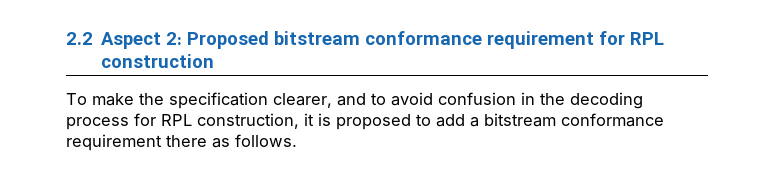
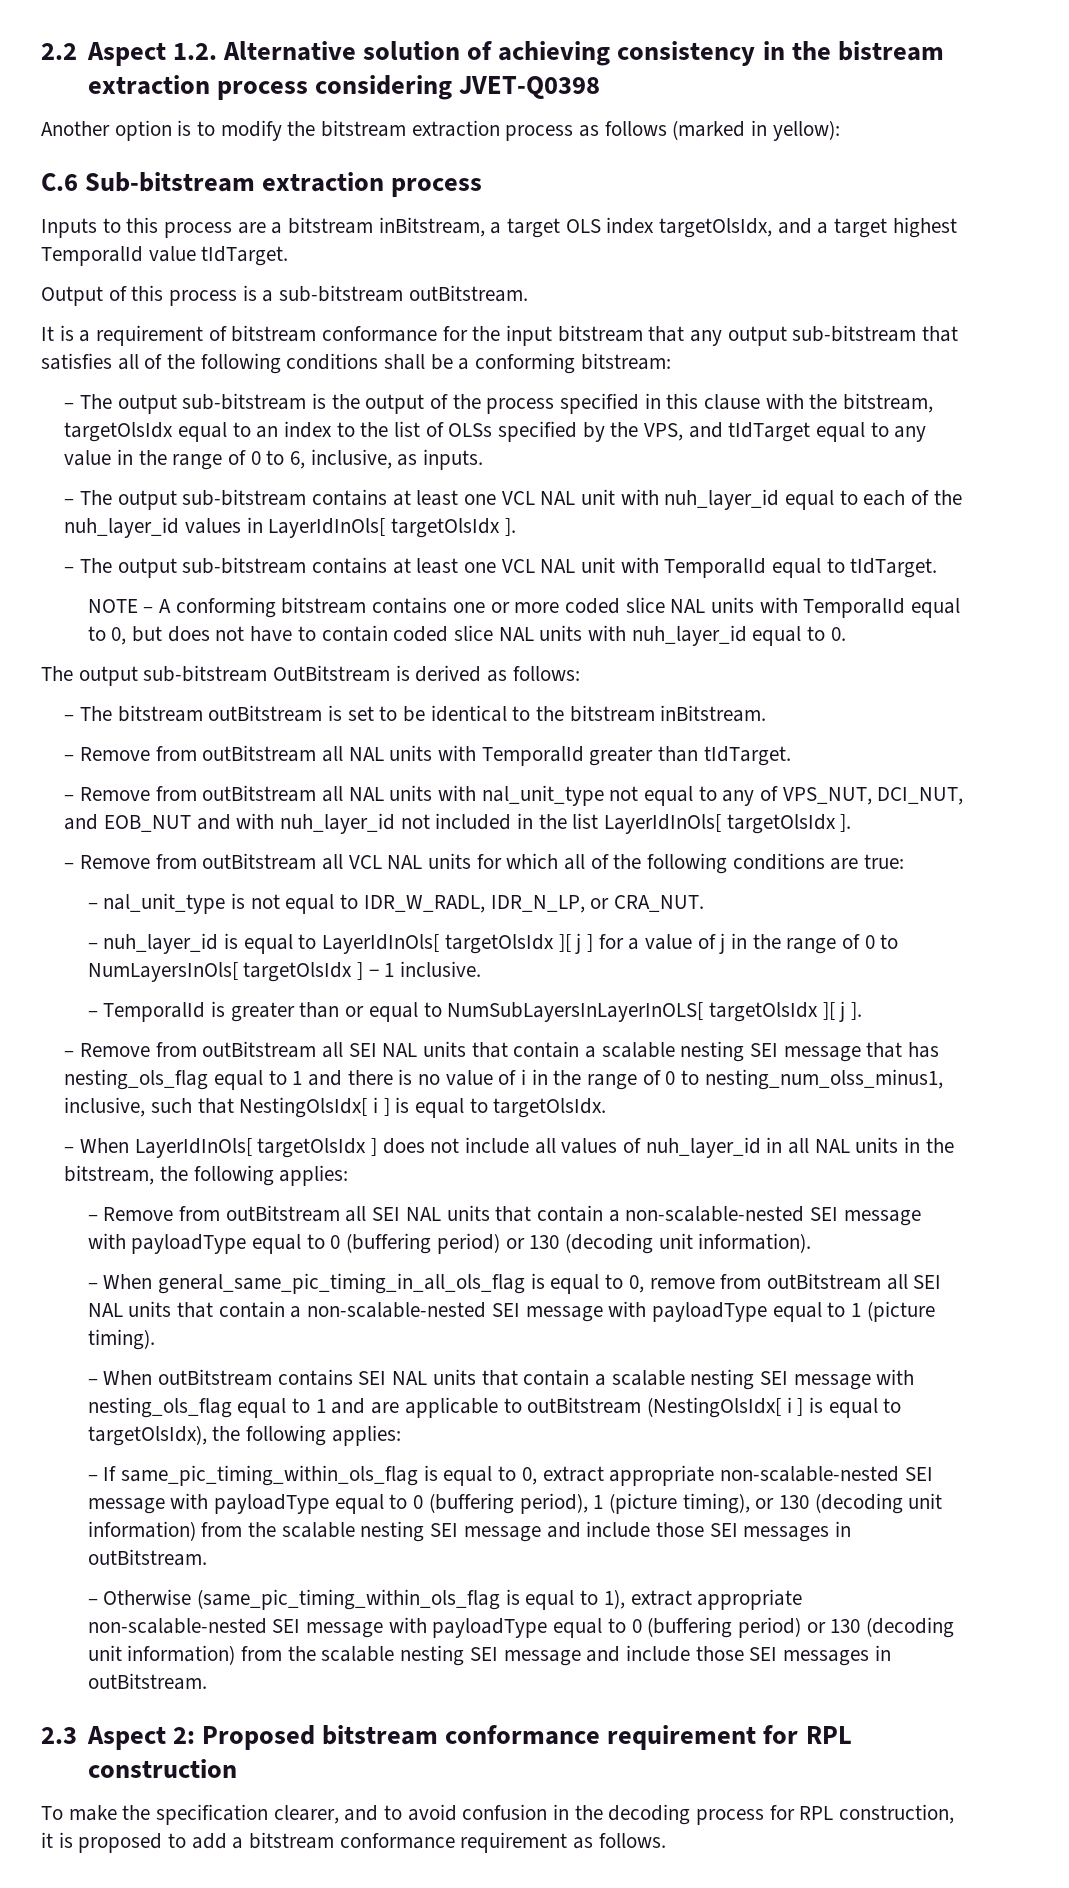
- 2.2 Aspect 2: Proposed bitstream conformance requirement for RPL construction
+ 2.2 Aspect 1.2. Alternative solution of achieving consistency in the bistream extraction process considering JVET-Q0398
+ Another option is to modify the bitstream extraction process as follows (marked in yellow):
+ C.6 Sub-bitstream extraction process
+ Inputs to this process are a bitstream inBitstream, a target OLS index targetOlsIdx, and a target highest TemporalId value tIdTarget.
+ Output of this process is a sub-bitstream outBitstream.
+ It is a requirement of bitstream conformance for the input bitstream that any output sub-bitstream that satisfies all of the following conditions shall be a conforming bitstream:
+ – The output sub-bitstream is the output of the process specified in this clause with the bitstream, targetOlsIdx equal to an index to the list of OLSs specified by the VPS, and tIdTarget equal to any value in the range of 0 to 6, inclusive, as inputs.
+ – The output sub-bitstream contains at least one VCL NAL unit with nuh_layer_id equal to each of the nuh_layer_id values in LayerIdInOls[ targetOlsIdx ].
+ – The output sub-bitstream contains at least one VCL NAL unit with TemporalId equal to tIdTarget.
+ NOTE – A conforming bitstream contains one or more coded slice NAL units with TemporalId equal to 0, but does not have to contain coded slice NAL units with nuh_layer_id equal to 0.
+ The output sub-bitstream OutBitstream is derived as follows:
+ – The bitstream outBitstream is set to be identical to the bitstream inBitstream.
+ – Remove from outBitstream all NAL units with TemporalId greater than tIdTarget.
+ – Remove from outBitstream all NAL units with nal_unit_type not equal to any of VPS_NUT, DCI_NUT, and EOB_NUT and with nuh_layer_id not included in the list LayerIdInOls[ targetOlsIdx ].
+ – Remove from outBitstream all VCL NAL units for which all of the following conditions are true:
+ – nal_unit_type is not equal to IDR_W_RADL, IDR_N_LP, or CRA_NUT.
+ – nuh_layer_id is equal to LayerIdInOls[ targetOlsIdx ][ j ] for a value of j in the range of 0 to NumLayersInOls[ targetOlsIdx ] − 1 inclusive.
+ – TemporalId is greater than or equal to NumSubLayersInLayerInOLS[ targetOlsIdx ][ j ].
+ – Remove from outBitstream all SEI NAL units that contain a scalable nesting SEI message that has nesting_ols_flag equal to 1 and there is no value of i in the range of 0 to nesting_num_olss_minus1, inclusive, such that NestingOlsIdx[ i ] is equal to targetOlsIdx.
+ – When LayerIdInOls[ targetOlsIdx ] does not include all values of nuh_layer_id in all NAL units in the bitstream, the following applies:
+ – Remove from outBitstream all SEI NAL units that contain a non-scalable-nested SEI message with payloadType equal to 0 (buffering period) or 130 (decoding unit information).
+ – When general_same_pic_timing_in_all_ols_flag is equal to 0, remove from outBitstream all SEI NAL units that contain a non-scalable-nested SEI message with payloadType equal to 1 (picture timing).
+ – When outBitstream contains SEI NAL units that contain a scalable nesting SEI message with nesting_ols_flag equal to 1 and are applicable to outBitstream (NestingOlsIdx[ i ] is equal to targetOlsIdx), the following applies:
+ – If same_pic_timing_within_ols_flag is equal to 0, extract appropriate non-scalable-nested SEI message with payloadType equal to 0 (buffering period), 1 (picture timing), or 130 (decoding unit information) from the scalable nesting SEI message and include those SEI messages in outBitstream.
+ – Otherwise (same_pic_timing_within_ols_flag is equal to 1), extract appropriate non-scalable-nested SEI message with payloadType equal to 0 (buffering period) or 130 (decoding unit information) from the scalable nesting SEI message and include those SEI messages in outBitstream.
+ 2.3 Aspect 2: Proposed bitstream conformance requirement for RPL construction
- To make the specification clearer, and to avoid confusion in the decoding process for RPL construction, it is proposed to add a bitstream conformance requirement there as follows.
+ To make the specification clearer, and to avoid confusion in the decoding process for RPL construction, it is proposed to add a bitstream conformance requirement as follows.

